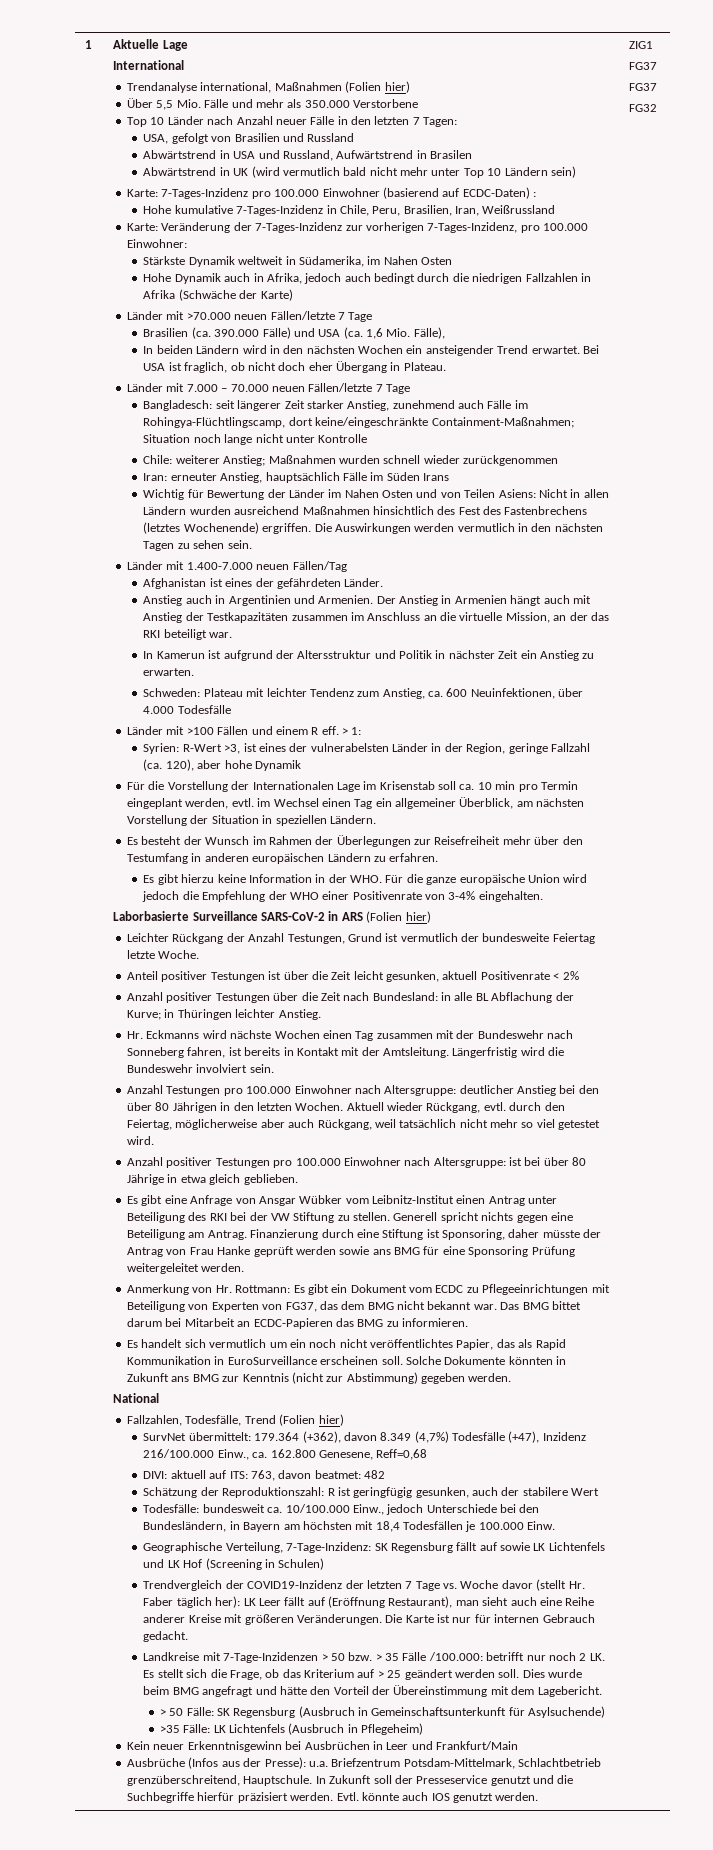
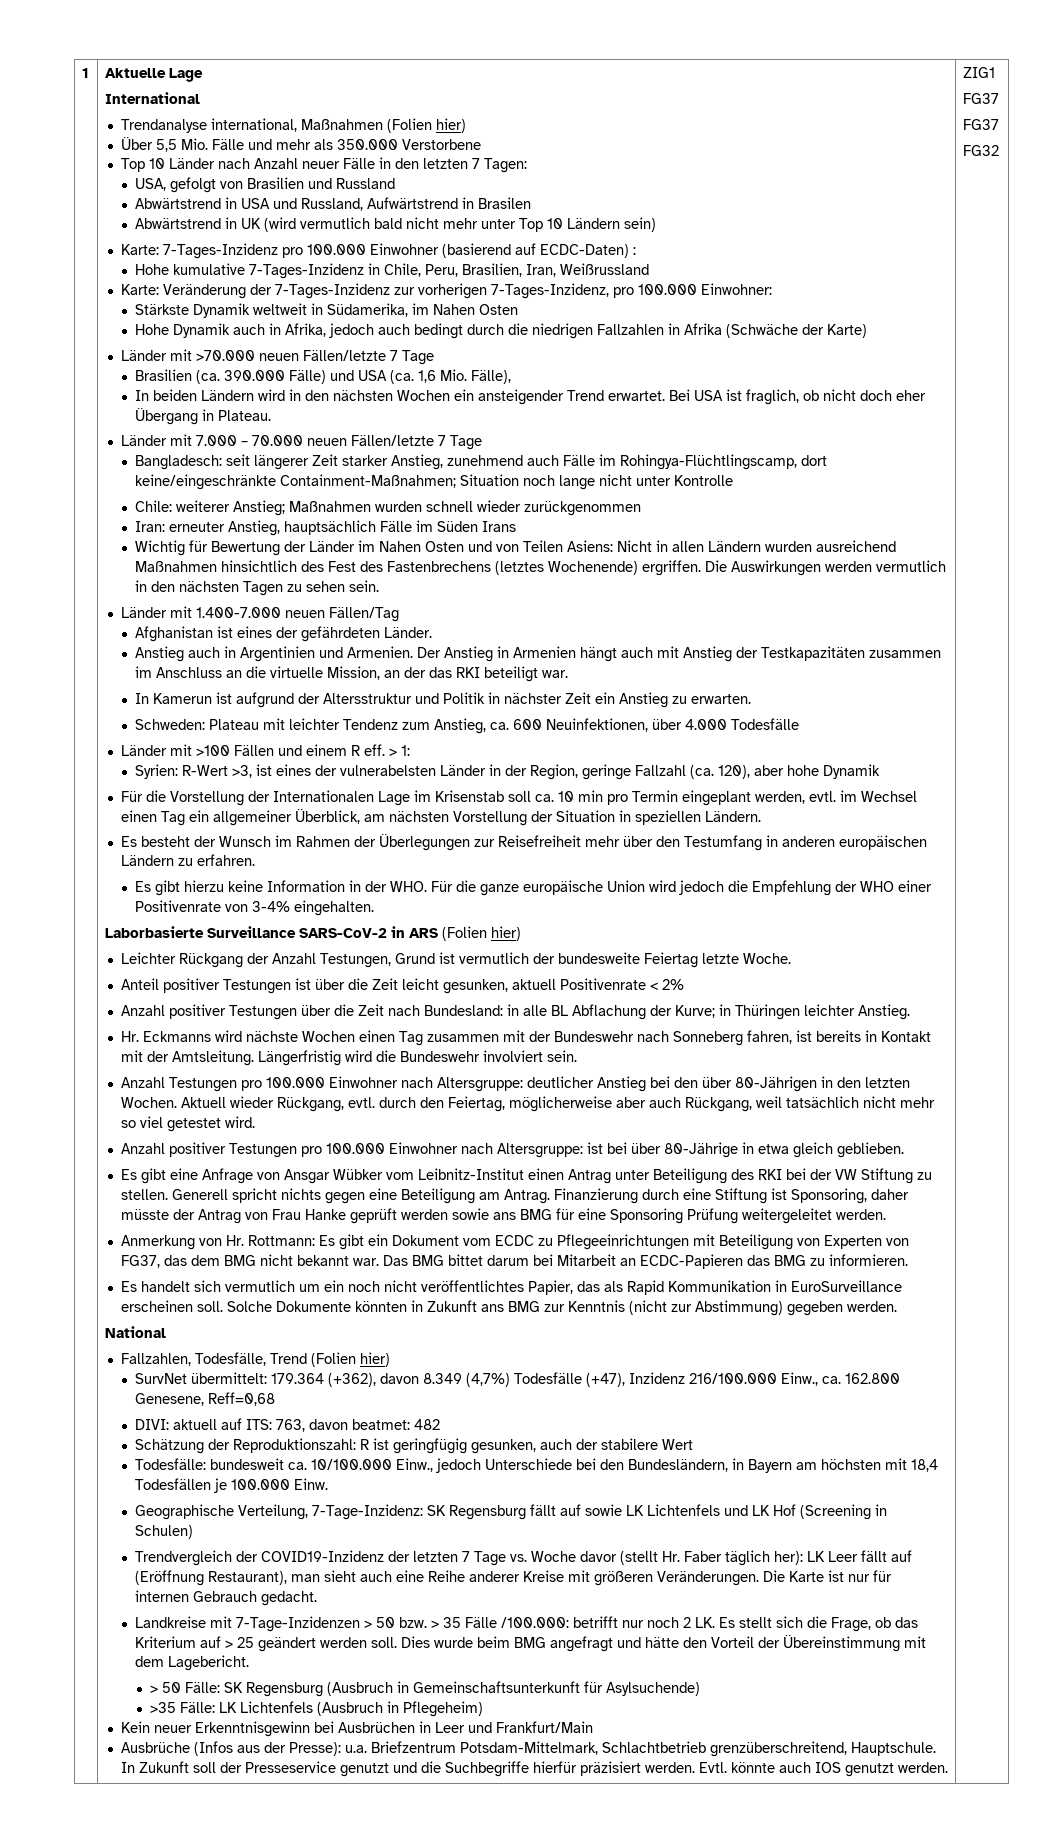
- Anzahl Testungen pro 100.000 Einwohner nach Altersgruppe: deutlicher Anstieg bei den über 80 Jährigen in den letzten Wochen.
+ Anzahl Testungen pro 100.000 Einwohner nach Altersgruppe: deutlicher Anstieg bei den über 80-Jährigen in den letzten Wochen.
- Anzahl positiver Testungen pro 100.000 Einwohner nach Altersgruppe: ist bei über 80 Jährige in etwa gleich geblieben.
+ Anzahl positiver Testungen pro 100.000 Einwohner nach Altersgruppe: ist bei über 80-Jährige in etwa gleich geblieben.

